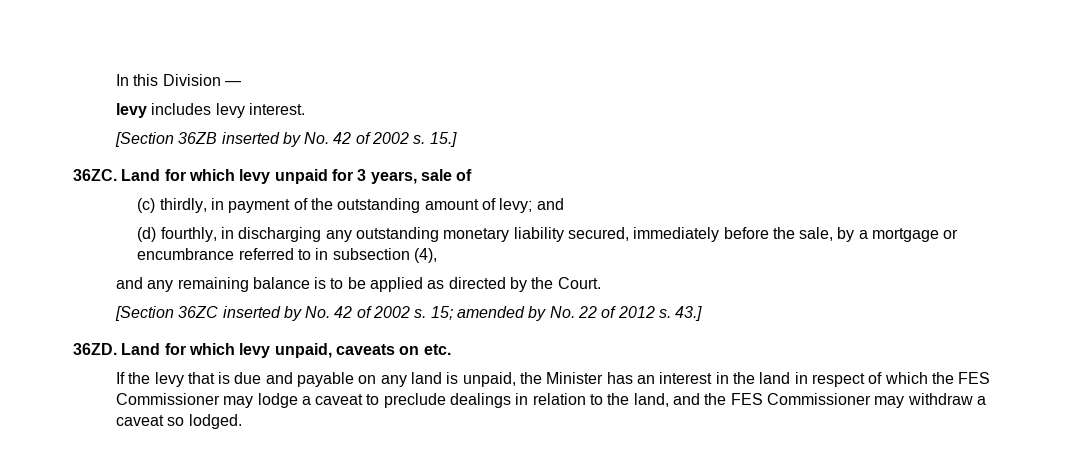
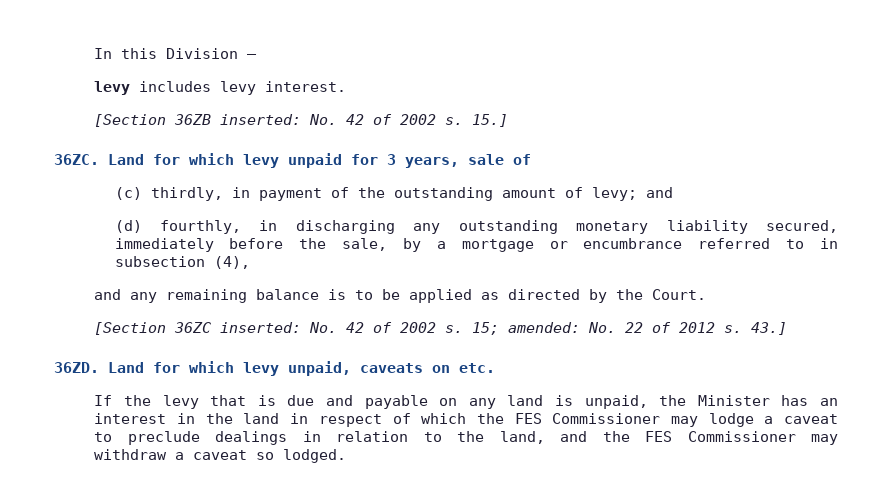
- [Section 36ZB inserted by No. 42 of 2002 s.
+ [Section 36ZB inserted: No. 42 of 2002 s.
- [Section 36ZC inserted by No. 42 of 2002 s.
+ [Section 36ZC inserted: No. 42 of 2002 s.
- 15; amended by No. 22 of 2012 s.
+ 15; amended: No. 22 of 2012 s.

